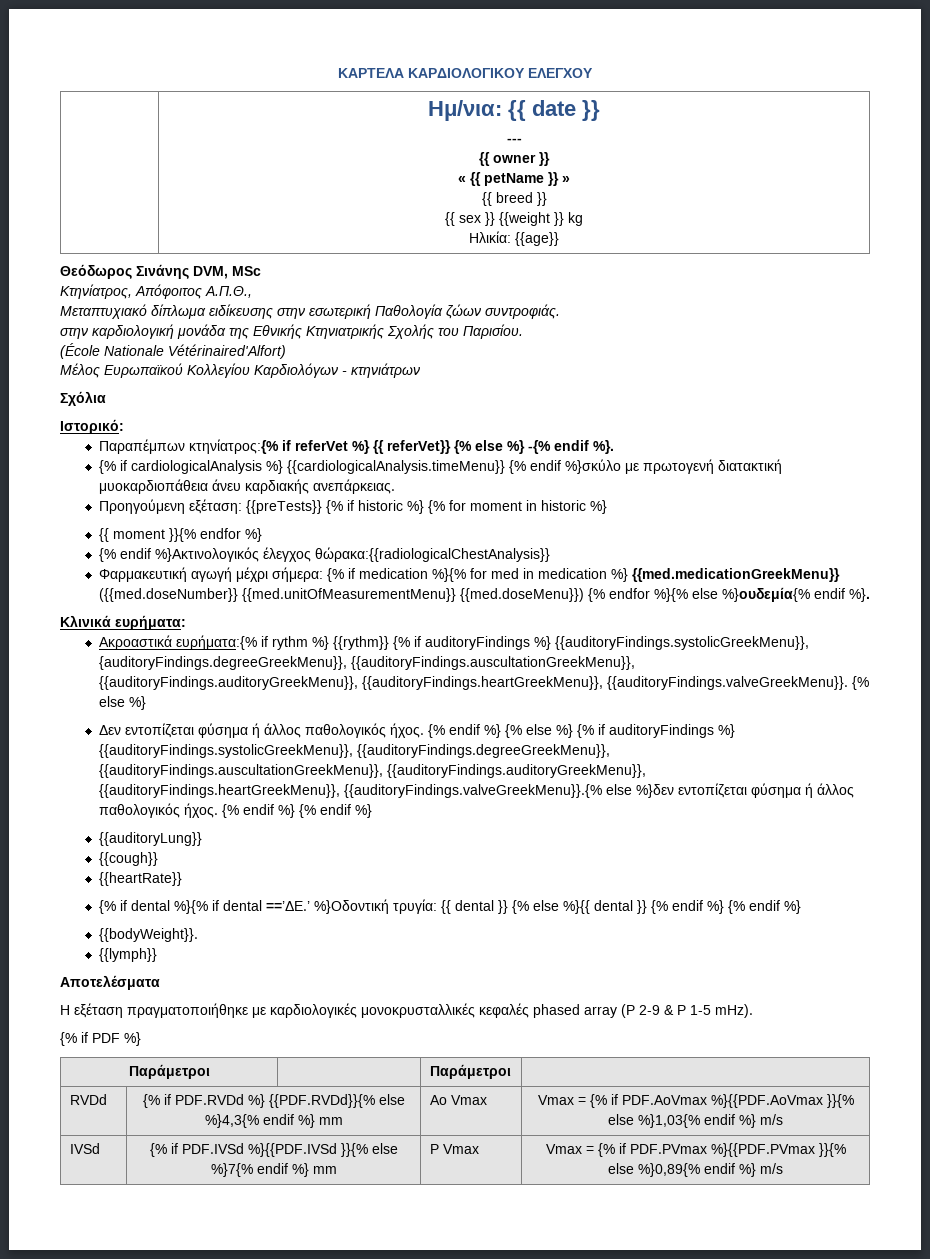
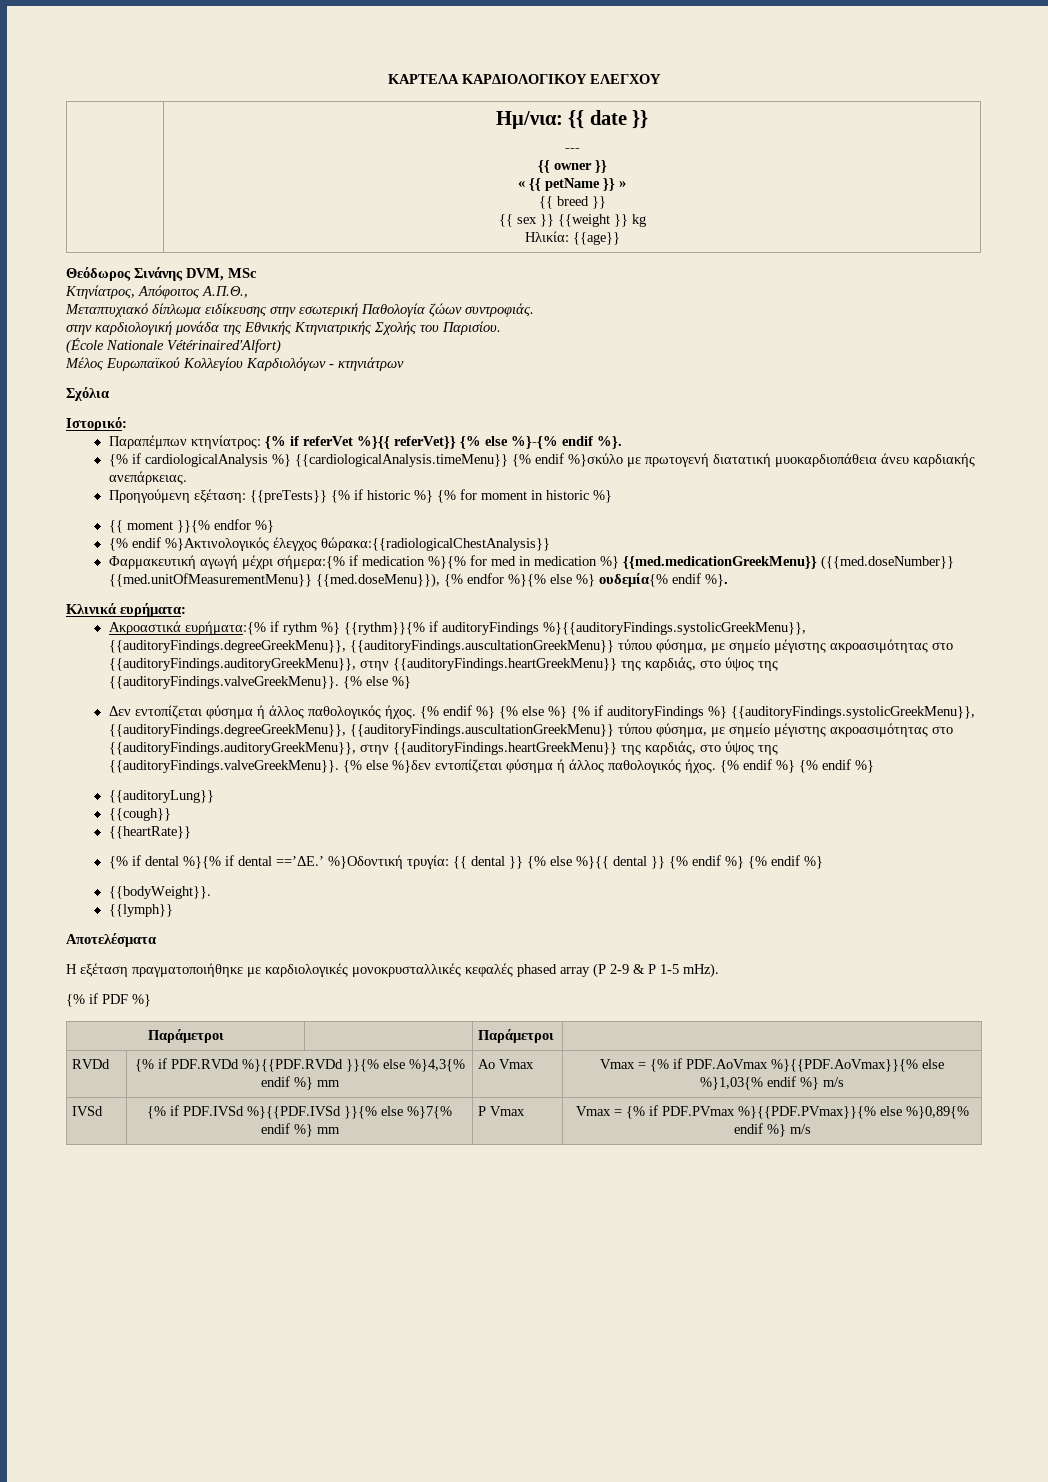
- Παραπέμπων κτηνίατρος:{% if referVet %} {{ referVet}} {% else %} -{% endif %}.
+ Παραπέμπων κτηνίατρος: {% if referVet %}{{ referVet}} {% else %}-{% endif %}.
- {% if cardiologicalAnalysis %} {{cardiologicalAnalysis.timeMenu}} {% endif %}σκύλο με πρωτογενή διατακτική μυοκαρδιοπάθεια άνευ καρδιακής ανεπάρκειας.
+ {% if cardiologicalAnalysis %} {{cardiologicalAnalysis.timeMenu}} {% endif %}σκύλο με πρωτογενή διατατική μυοκαρδιοπάθεια άνευ καρδιακής ανεπάρκειας.
- Φαρμακευτική αγωγή μέχρι σήμερα: {% if medication %}{% for med in medication %} {{med.medicationGreekMenu}} ({{med.doseNumber}} {{med.unitOfMeasurementMenu}} {{med.doseMenu}}) {% endfor %}{% else %}ουδεμία{% endif %}.
+ Φαρμακευτική αγωγή μέχρι σήμερα:{% if medication %}{% for med in medication %} {{med.medicationGreekMenu}} ({{med.doseNumber}} {{med.unitOfMeasurementMenu}} {{med.doseMenu}}), {% endfor %}{% else %} ουδεμία{% endif %}.
- Ακροαστικά ευρήματα:{% if rythm %} {{rythm}} {% if auditoryFindings %} {{auditoryFindings.systolicGreekMenu}}, {auditoryFindings.degreeGreekMenu}}, {{auditoryFindings.auscultationGreekMenu}}, {{auditoryFindings.auditoryGreekMenu}}, {{auditoryFindings.heartGreekMenu}}, {{auditoryFindings.valveGreekMenu}}. {% else %}
+ Ακροαστικά ευρήματα:{% if rythm %} {{rythm}}{% if auditoryFindings %}{{auditoryFindings.systolicGreekMenu}}, {{auditoryFindings.degreeGreekMenu}}, {{auditoryFindings.auscultationGreekMenu}} τύπου φύσημα, με σημείο μέγιστης ακροασιμότητας στο {{auditoryFindings.auditoryGreekMenu}}, στην {{auditoryFindings.heartGreekMenu}} της καρδιάς, στο ύψος της {{auditoryFindings.valveGreekMenu}}. {% else %}
- {% endif %} {% else %} {% if auditoryFindings %} {{auditoryFindings.systolicGreekMenu}}, {{auditoryFindings.degreeGreekMenu}}, {{auditoryFindings.auscultationGreekMenu}}, {{auditoryFindings.auditoryGreekMenu}}, {{auditoryFindings.heartGreekMenu}}, {{auditoryFindings.valveGreekMenu}}.{% else %}δεν εντοπίζεται φύσημα ή άλλος παθολογικός ήχος.
+ {% endif %} {% else %} {% if auditoryFindings %} {{auditoryFindings.systolicGreekMenu}}, {{auditoryFindings.degreeGreekMenu}}, {{auditoryFindings.auscultationGreekMenu}} τύπου φύσημα, με σημείο μέγιστης ακροασιμότητας στο {{auditoryFindings.auditoryGreekMenu}}, στην {{auditoryFindings.heartGreekMenu}} της καρδιάς, στο ύψος της {{auditoryFindings.valveGreekMenu}}. {% else %}δεν εντοπίζεται φύσημα ή άλλος παθολογικός ήχος.
- RVDd | {% if PDF.RVDd %} {{PDF.RVDd}}{% else %}4,3{% endif %} mm | Ao Vmax | Vmax = {% if PDF.AoVmax %}{{PDF.AoVmax }}{% else %}1,03{% endif %} m/s
+ RVDd | {% if PDF.RVDd %}{{PDF.RVDd }}{% else %}4,3{% endif %} mm | Ao Vmax | Vmax = {% if PDF.AoVmax %}{{PDF.AoVmax}}{% else %}1,03{% endif %} m/s
- IVSd | {% if PDF.IVSd %}{{PDF.IVSd }}{% else %}7{% endif %} mm | P Vmax | Vmax = {% if PDF.PVmax %}{{PDF.PVmax }}{% else %}0,89{% endif %} m/s
+ IVSd | {% if PDF.IVSd %}{{PDF.IVSd }}{% else %}7{% endif %} mm | P Vmax | Vmax = {% if PDF.PVmax %}{{PDF.PVmax}}{% else %}0,89{% endif %} m/s

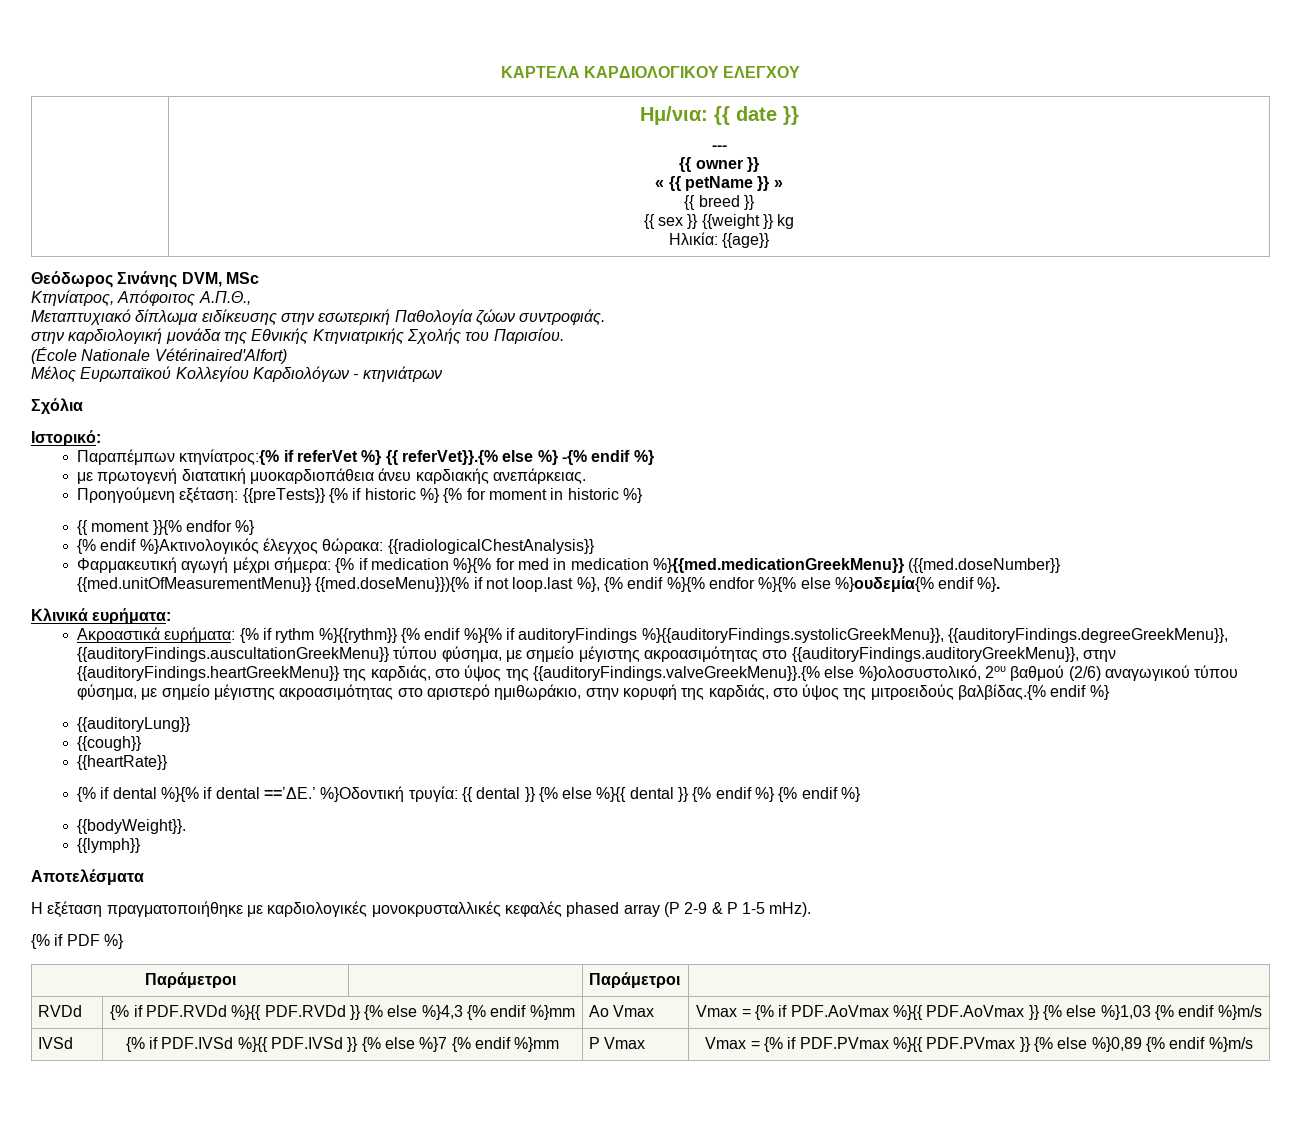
- Παραπέμπων κτηνίατρος: {% if referVet %}{{ referVet}} {% else %}-{% endif %}.
- {% if cardiologicalAnalysis %} {{cardiologicalAnalysis.timeMenu}} {% endif %}σκύλο με πρωτογενή διατατική μυοκαρδιοπάθεια άνευ καρδιακής ανεπάρκειας.
+ Παραπέμπων κτηνίατρος:{% if referVet %} {{ referVet}}.{% else %} -{% endif %}
+ με πρωτογενή διατατική μυοκαρδιοπάθεια άνευ καρδιακής ανεπάρκειας.
- {% endif %}Ακτινολογικός έλεγχος θώρακα:{{radiologicalChestAnalysis}}
+ {% endif %}Ακτινολογικός έλεγχος θώρακα: {{radiologicalChestAnalysis}}
- Φαρμακευτική αγωγή μέχρι σήμερα:{% if medication %}{% for med in medication %} {{med.medicationGreekMenu}} ({{med.doseNumber}} {{med.unitOfMeasurementMenu}} {{med.doseMenu}}), {% endfor %}{% else %} ουδεμία{% endif %}.
+ Φαρμακευτική αγωγή μέχρι σήμερα: {% if medication %}{% for med in medication %}{{med.medicationGreekMenu}} ({{med.doseNumber}} {{med.unitOfMeasurementMenu}} {{med.doseMenu}}){% if not loop.last %}, {% endif %}{% endfor %}{% else %}ουδεμία{% endif %}.
- Ακροαστικά ευρήματα:{% if rythm %} {{rythm}}{% if auditoryFindings %}{{auditoryFindings.systolicGreekMenu}}, {{auditoryFindings.degreeGreekMenu}}, {{auditoryFindings.auscultationGreekMenu}} τύπου φύσημα, με σημείο μέγιστης ακροασιμότητας στο {{auditoryFindings.auditoryGreekMenu}}, στην {{auditoryFindings.heartGreekMenu}} της καρδιάς, στο ύψος της {{auditoryFindings.valveGreekMenu}}. {% else %}
- Δεν εντοπίζεται φύσημα ή άλλος παθολογικός ήχος. {% endif %} {% else %} {% if auditoryFindings %} {{auditoryFindings.systolicGreekMenu}}, {{auditoryFindings.degreeGreekMenu}}, {{auditoryFindings.auscultationGreekMenu}} τύπου φύσημα, με σημείο μέγιστης ακροασιμότητας στο {{auditoryFindings.auditoryGreekMenu}}, στην {{auditoryFindings.heartGreekMenu}} της καρδιάς, στο ύψος της {{auditoryFindings.valveGreekMenu}}. {% else %}δεν εντοπίζεται φύσημα ή άλλος παθολογικός ήχος. {% endif %} {% endif %}
+ Ακροαστικά ευρήματα: {% if rythm %}{{rythm}} {% endif %}{% if auditoryFindings %}{{auditoryFindings.systolicGreekMenu}}, {{auditoryFindings.degreeGreekMenu}}, {{auditoryFindings.auscultationGreekMenu}} τύπου φύσημα, με σημείο μέγιστης ακροασιμότητας στο {{auditoryFindings.auditoryGreekMenu}}, στην {{auditoryFindings.heartGreekMenu}} της καρδιάς, στο ύψος της {{auditoryFindings.valveGreekMenu}}.{% else %}ολοσυστολικό, 2ου βαθμού (2/6) αναγωγικού τύπου φύσημα, με σημείο μέγιστης ακροασιμότητας στο αριστερό ημιθωράκιο, στην κορυφή της καρδιάς, στο ύψος της μιτροειδούς βαλβίδας.{% endif %}
- RVDd | {% if PDF.RVDd %}{{PDF.RVDd }}{% else %}4,3{% endif %} mm | Ao Vmax | Vmax = {% if PDF.AoVmax %}{{PDF.AoVmax}}{% else %}1,03{% endif %} m/s
- IVSd | {% if PDF.IVSd %}{{PDF.IVSd }}{% else %}7{% endif %} mm | P Vmax | Vmax = {% if PDF.PVmax %}{{PDF.PVmax}}{% else %}0,89{% endif %} m/s
+ RVDd | {% if PDF.RVDd %}{{ PDF.RVDd }} {% else %}4,3 {% endif %}mm | Ao Vmax | Vmax = {% if PDF.AoVmax %}{{ PDF.AoVmax }} {% else %}1,03 {% endif %}m/s
+ IVSd | {% if PDF.IVSd %}{{ PDF.IVSd }} {% else %}7 {% endif %}mm | P Vmax | Vmax = {% if PDF.PVmax %}{{ PDF.PVmax }} {% else %}0,89 {% endif %}m/s

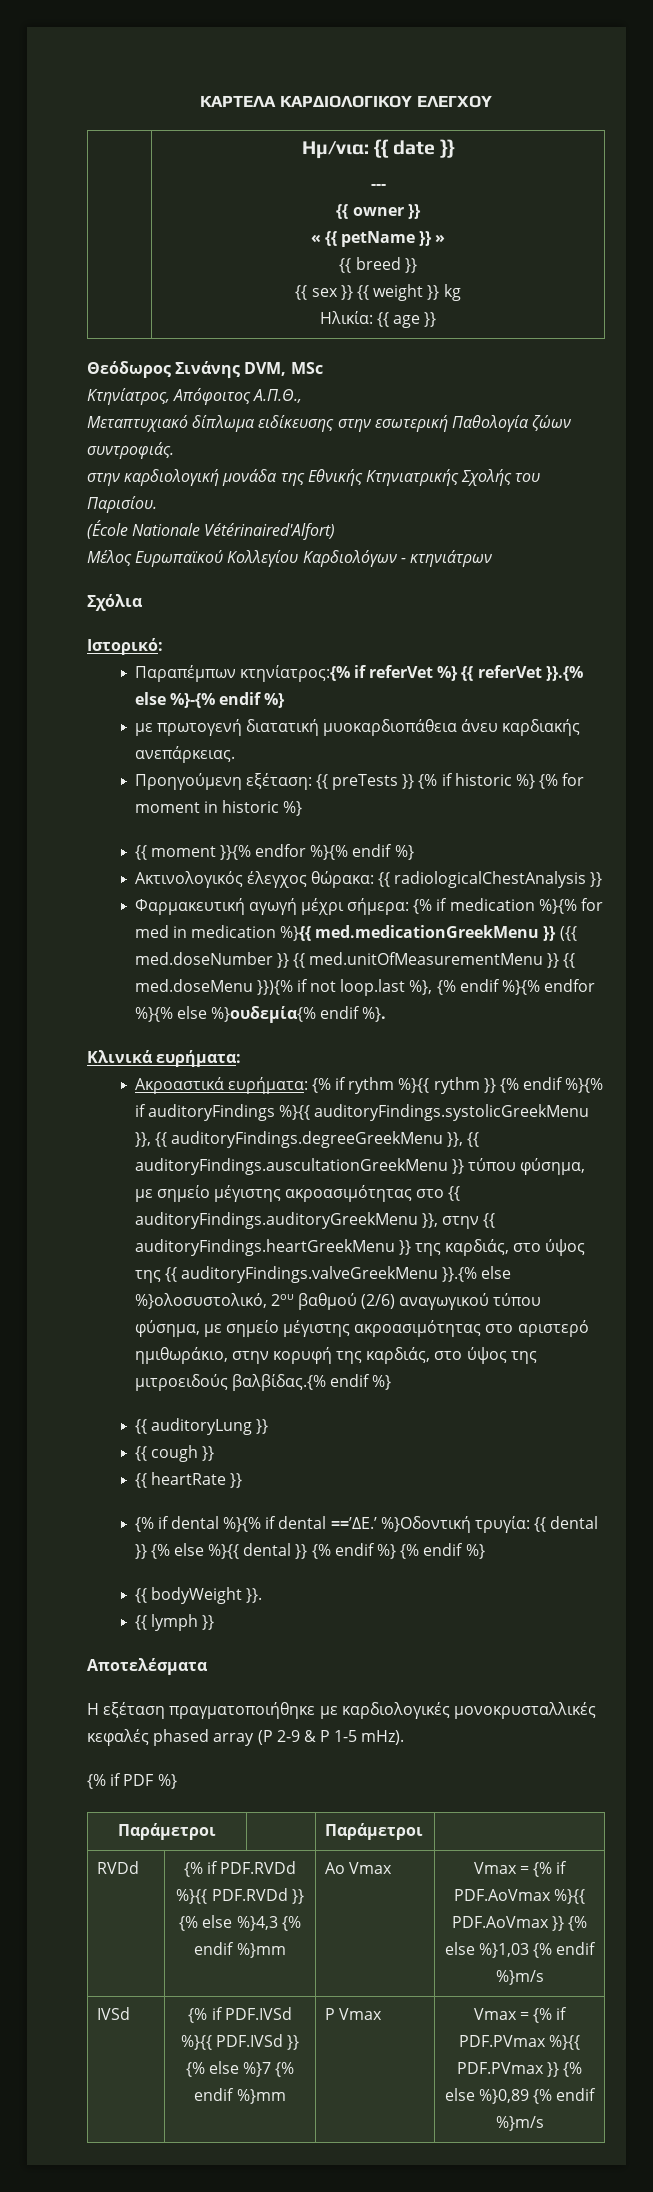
  | Ημ/νια: {{ date }}
  ---
  {{ owner }}
  « {{ petName }} »
  {{ breed }}
- {{ sex }} {{weight }} kg
- Ηλικία: {{age}}
+ {{ sex }} {{ weight }} kg
+ Ηλικία: {{ age }}
- Παραπέμπων κτηνίατρος:{% if referVet %} {{ referVet}}.{% else %} -{% endif %}
+ Παραπέμπων κτηνίατρος:{% if referVet %} {{ referVet }}.{% else %}-{% endif %}
- Προηγούμενη εξέταση: {{preTests}} {% if historic %} {% for moment in historic %}
+ Προηγούμενη εξέταση: {{ preTests }} {% if historic %} {% for moment in historic %}
- {{ moment }}{% endfor %}
- {% endif %}Ακτινολογικός έλεγχος θώρακα: {{radiologicalChestAnalysis}}
+ {{ moment }}{% endfor %}{% endif %}
+ Ακτινολογικός έλεγχος θώρακα: {{ radiologicalChestAnalysis }}
- Φαρμακευτική αγωγή μέχρι σήμερα: {% if medication %}{% for med in medication %}{{med.medicationGreekMenu}} ({{med.doseNumber}} {{med.unitOfMeasurementMenu}} {{med.doseMenu}}){% if not loop.last %}, {% endif %}{% endfor %}{% else %}ουδεμία{% endif %}.
+ Φαρμακευτική αγωγή μέχρι σήμερα: {% if medication %}{% for med in medication %}{{ med.medicationGreekMenu }} ({{ med.doseNumber }} {{ med.unitOfMeasurementMenu }} {{ med.doseMenu }}){% if not loop.last %}, {% endif %}{% endfor %}{% else %}ουδεμία{% endif %}.
- Ακροαστικά ευρήματα: {% if rythm %}{{rythm}} {% endif %}{% if auditoryFindings %}{{auditoryFindings.systolicGreekMenu}}, {{auditoryFindings.degreeGreekMenu}}, {{auditoryFindings.auscultationGreekMenu}} τύπου φύσημα, με σημείο μέγιστης ακροασιμότητας στο {{auditoryFindings.auditoryGreekMenu}}, στην {{auditoryFindings.heartGreekMenu}} της καρδιάς, στο ύψος της {{auditoryFindings.valveGreekMenu}}.{% else %}ολοσυστολικό, 2ου βαθμού (2/6) αναγωγικού τύπου φύσημα, με σημείο μέγιστης ακροασιμότητας στο αριστερό ημιθωράκιο, στην κορυφή της καρδιάς, στο ύψος της μιτροειδούς βαλβίδας.{% endif %}
+ Ακροαστικά ευρήματα: {% if rythm %}{{ rythm }} {% endif %}{% if auditoryFindings %}{{ auditoryFindings.systolicGreekMenu }}, {{ auditoryFindings.degreeGreekMenu }}, {{ auditoryFindings.auscultationGreekMenu }} τύπου φύσημα, με σημείο μέγιστης ακροασιμότητας στο {{ auditoryFindings.auditoryGreekMenu }}, στην {{ auditoryFindings.heartGreekMenu }} της καρδιάς, στο ύψος της {{ auditoryFindings.valveGreekMenu }}.{% else %}ολοσυστολικό, 2ου βαθμού (2/6) αναγωγικού τύπου φύσημα, με σημείο μέγιστης ακροασιμότητας στο αριστερό ημιθωράκιο, στην κορυφή της καρδιάς, στο ύψος της μιτροειδούς βαλβίδας.{% endif %}
- {{auditoryLung}}
- {{cough}}
- {{heartRate}}
+ {{ auditoryLung }}
+ {{ cough }}
+ {{ heartRate }}
- {{bodyWeight}}.
- {{lymph}}
+ {{ bodyWeight }}.
+ {{ lymph }}

